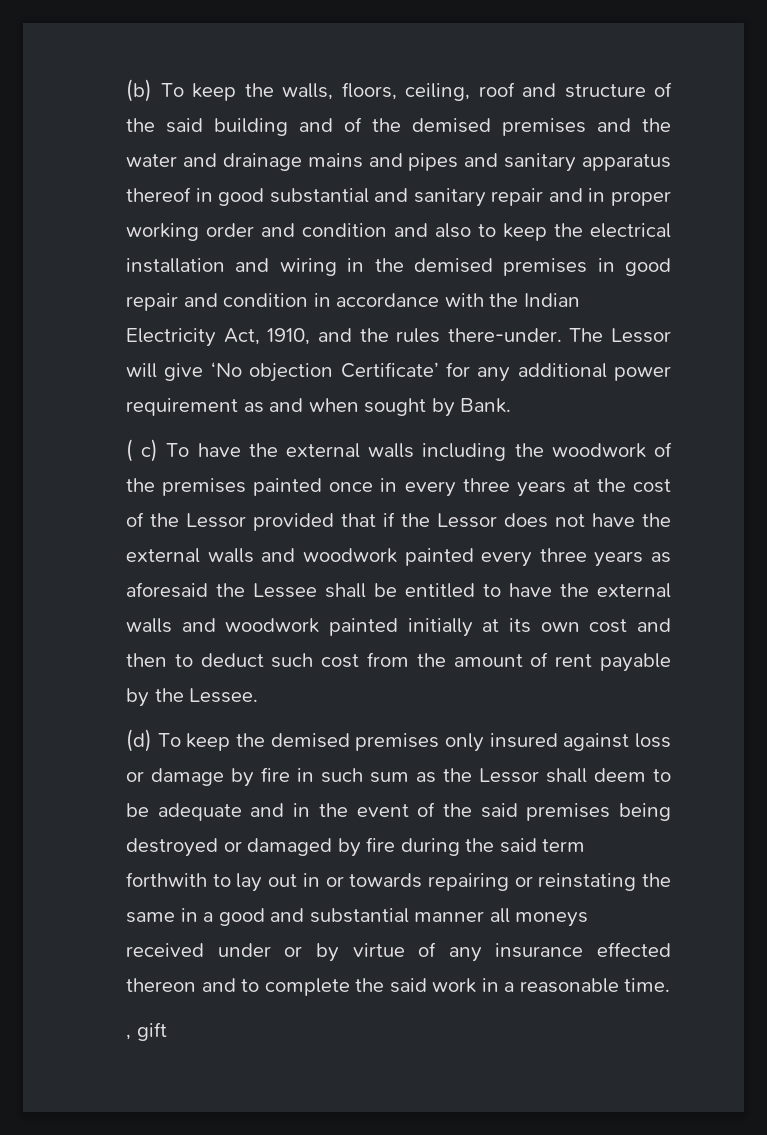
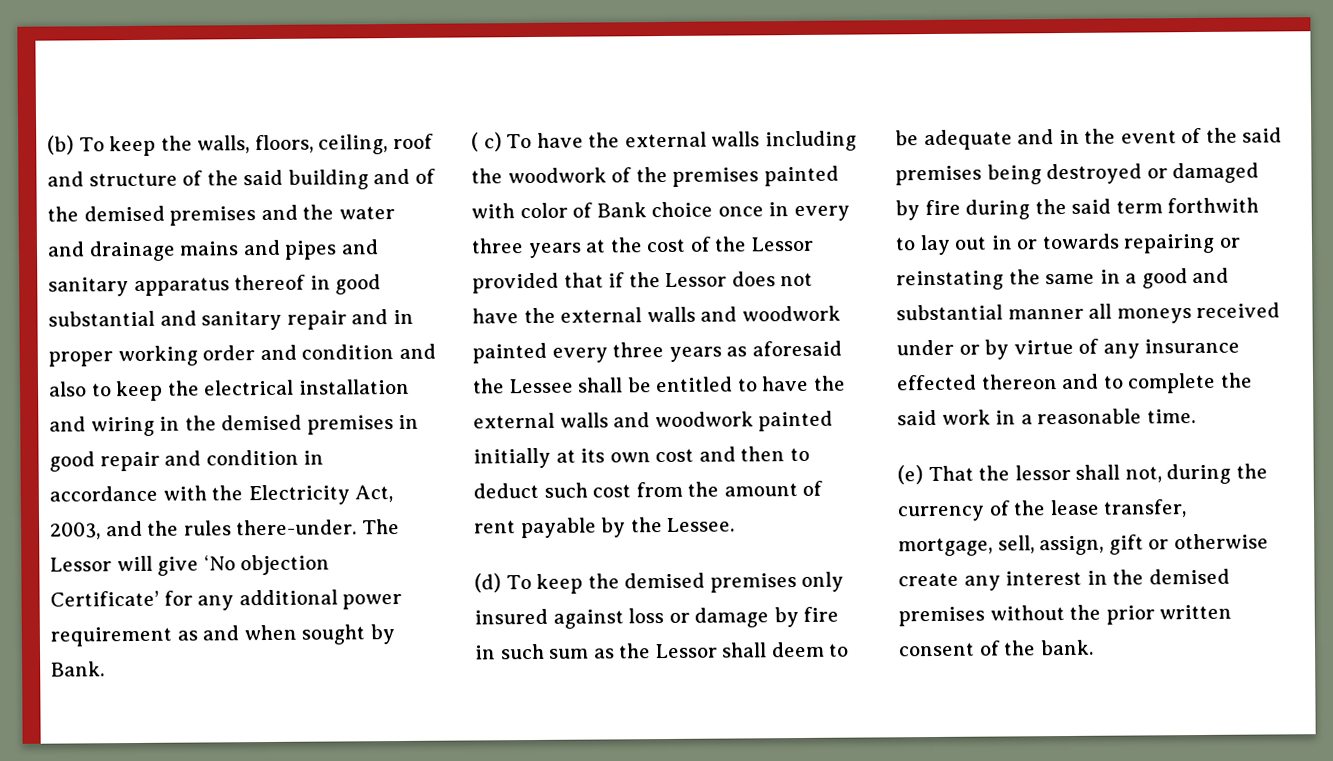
- (b) To keep the walls, floors, ceiling, roof and structure of the said building and of the demised premises and the water and drainage mains and pipes and sanitary apparatus thereof in good substantial and sanitary repair and in proper working order and condition and also to keep the electrical installation and wiring in the demised premises in good repair and condition in accordance with the Indian Electricity Act, 1910, and the rules there-under.
+ (b) To keep the walls, floors, ceiling, roof and structure of the said building and of the demised premises and the water and drainage mains and pipes and sanitary apparatus thereof in good substantial and sanitary repair and in proper working order and condition and also to keep the electrical installation and wiring in the demised premises in good repair and condition in accordance with the Electricity Act, 2003, and the rules there-under.
- ( c) To have the external walls including the woodwork of the premises painted once in every three years at the cost of the Lessor provided that if the Lessor does not have the external walls and woodwork painted every three years as aforesaid the Lessee shall be entitled to have the external walls and woodwork painted initially at its own cost and then to deduct such cost from the amount of rent payable by the Lessee.
+ ( c) To have the external walls including the woodwork of the premises painted with color of Bank choice once in every three years at the cost of the Lessor provided that if the Lessor does not have the external walls and woodwork painted every three years as aforesaid the Lessee shall be entitled to have the external walls and woodwork painted initially at its own cost and then to deduct such cost from the amount of rent payable by the Lessee.
- , gift
+ (e) That the lessor shall not, during the currency of the lease transfer, mortgage, sell, assign, gift or otherwise create any interest in the demised premises without the prior written consent of the bank.

